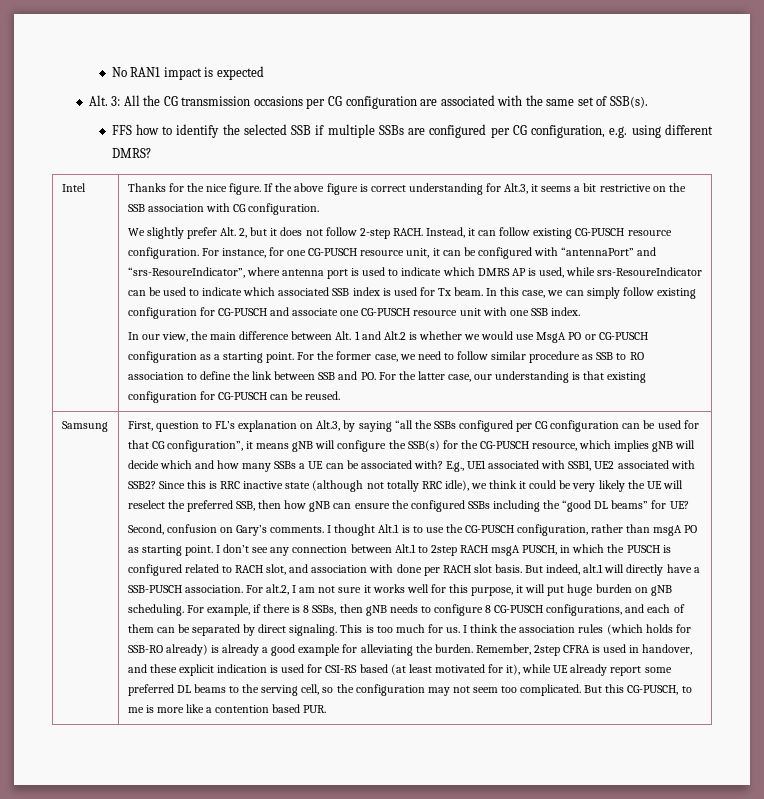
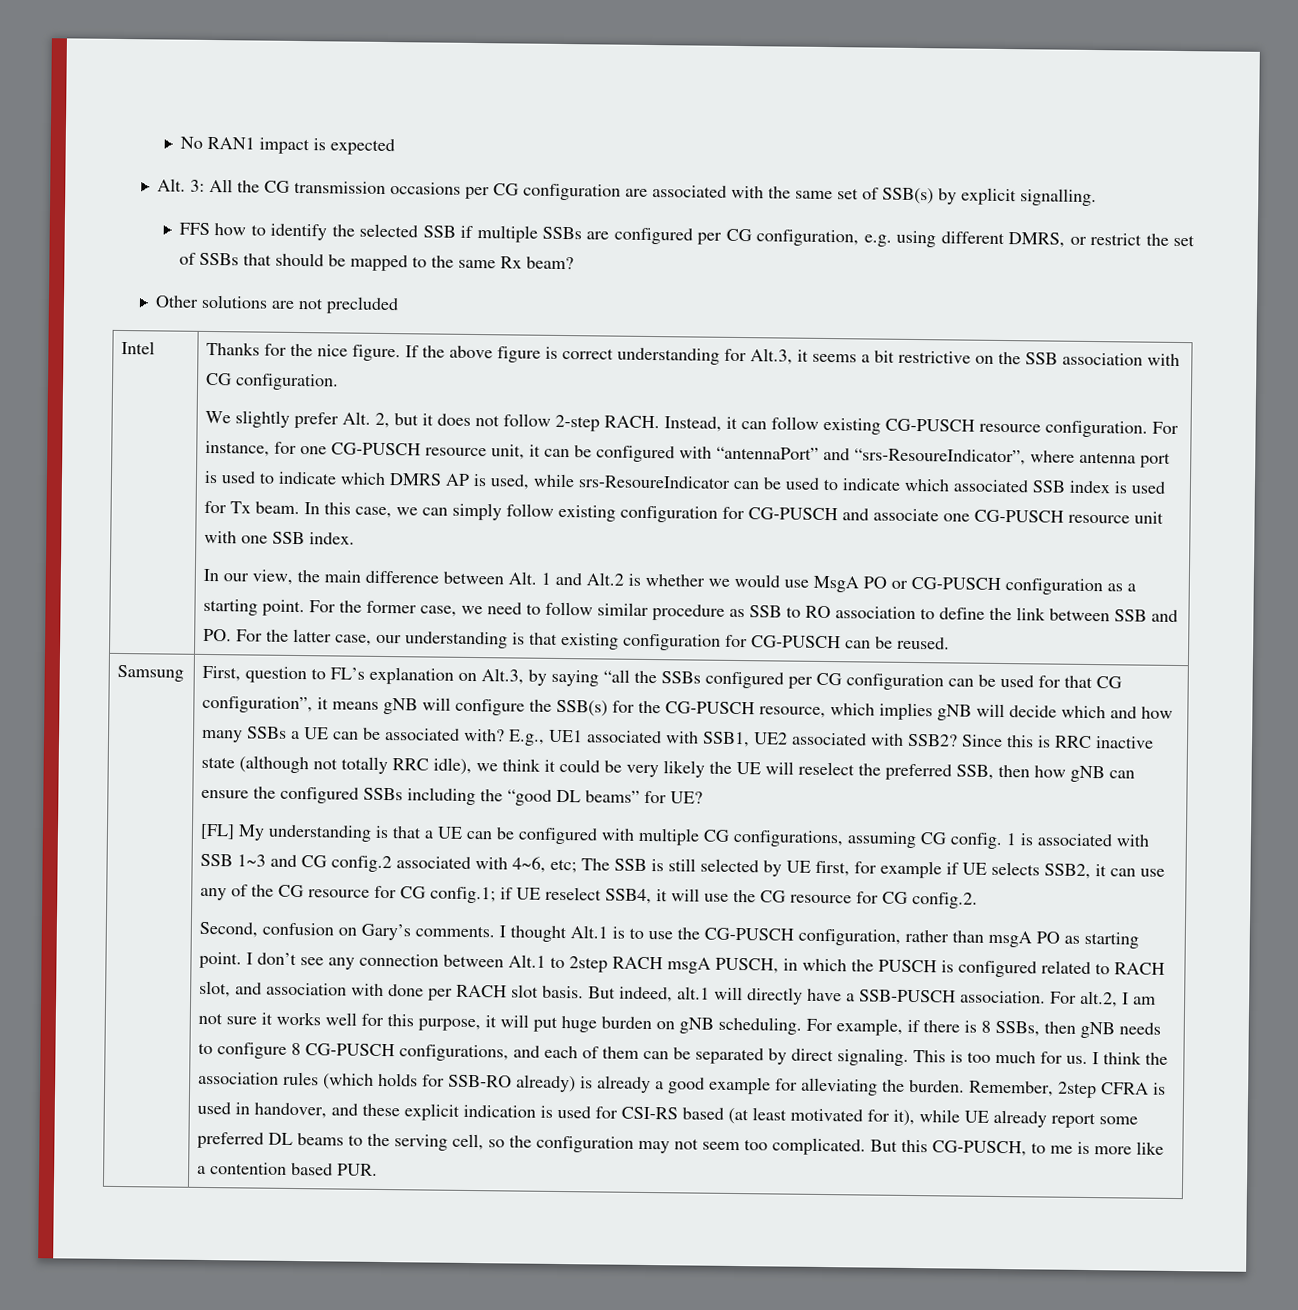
- Alt. 3: All the CG transmission occasions per CG configuration are associated with the same set of SSB(s).
+ Alt. 3: All the CG transmission occasions per CG configuration are associated with the same set of SSB(s) by explicit signalling.
- FFS how to identify the selected SSB if multiple SSBs are configured per CG configuration, e.g. using different DMRS?
+ FFS how to identify the selected SSB if multiple SSBs are configured per CG configuration, e.g. using different DMRS, or restrict the set of SSBs that should be mapped to the same Rx beam?
+ Other solutions are not precluded
+ [FL] My understanding is that a UE can be configured with multiple CG configurations, assuming CG config. 1 is associated with SSB 1~3 and CG config.2 associated with 4~6, etc; The SSB is still selected by UE first, for example if UE selects SSB2, it can use any of the CG resource for CG config.1; if UE reselect SSB4, it will use the CG resource for CG config.2.

